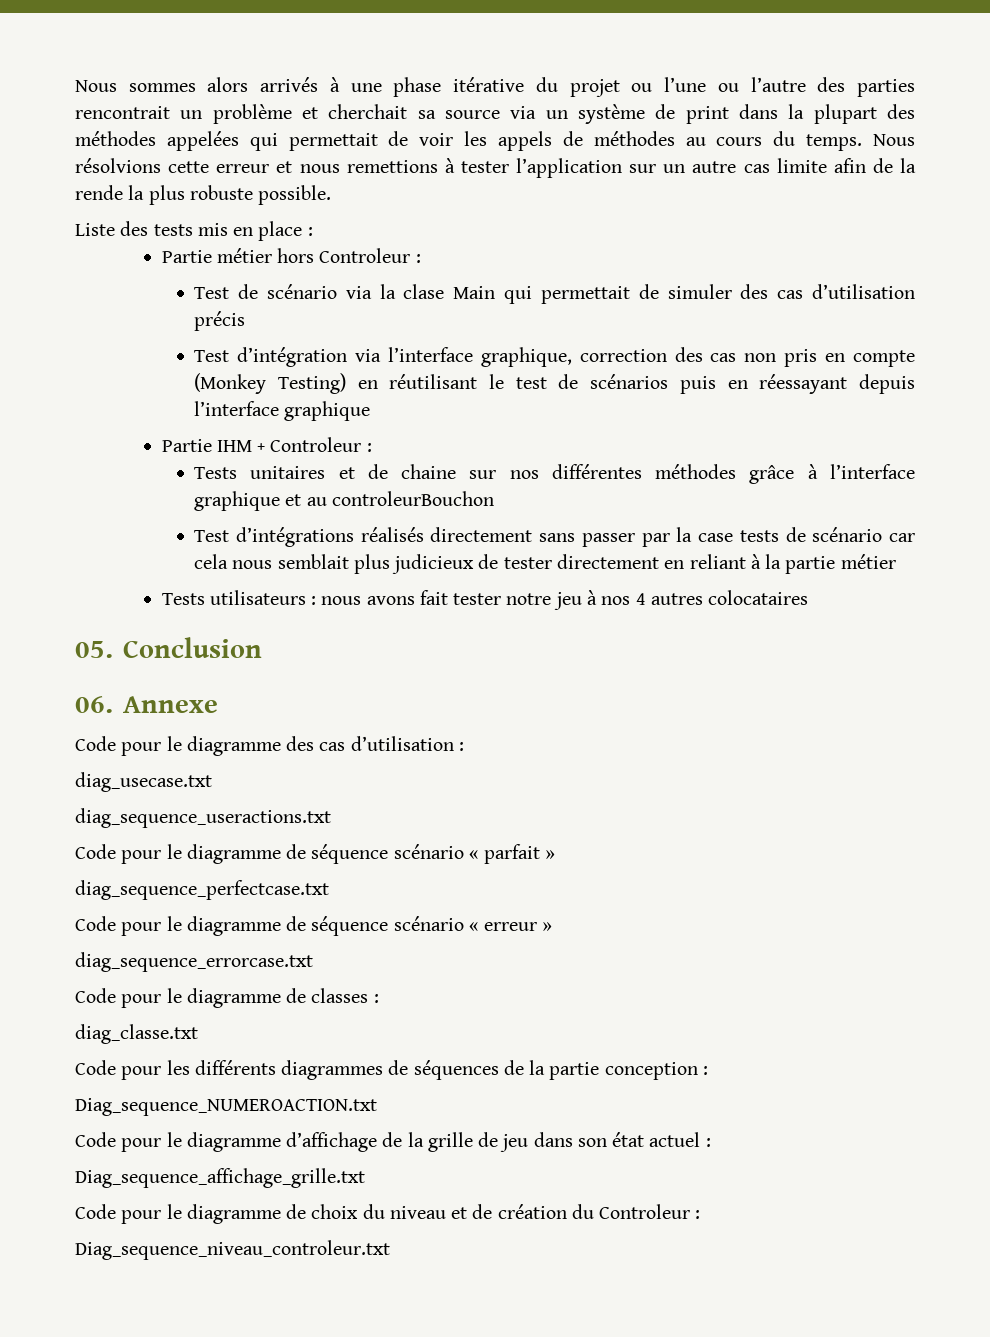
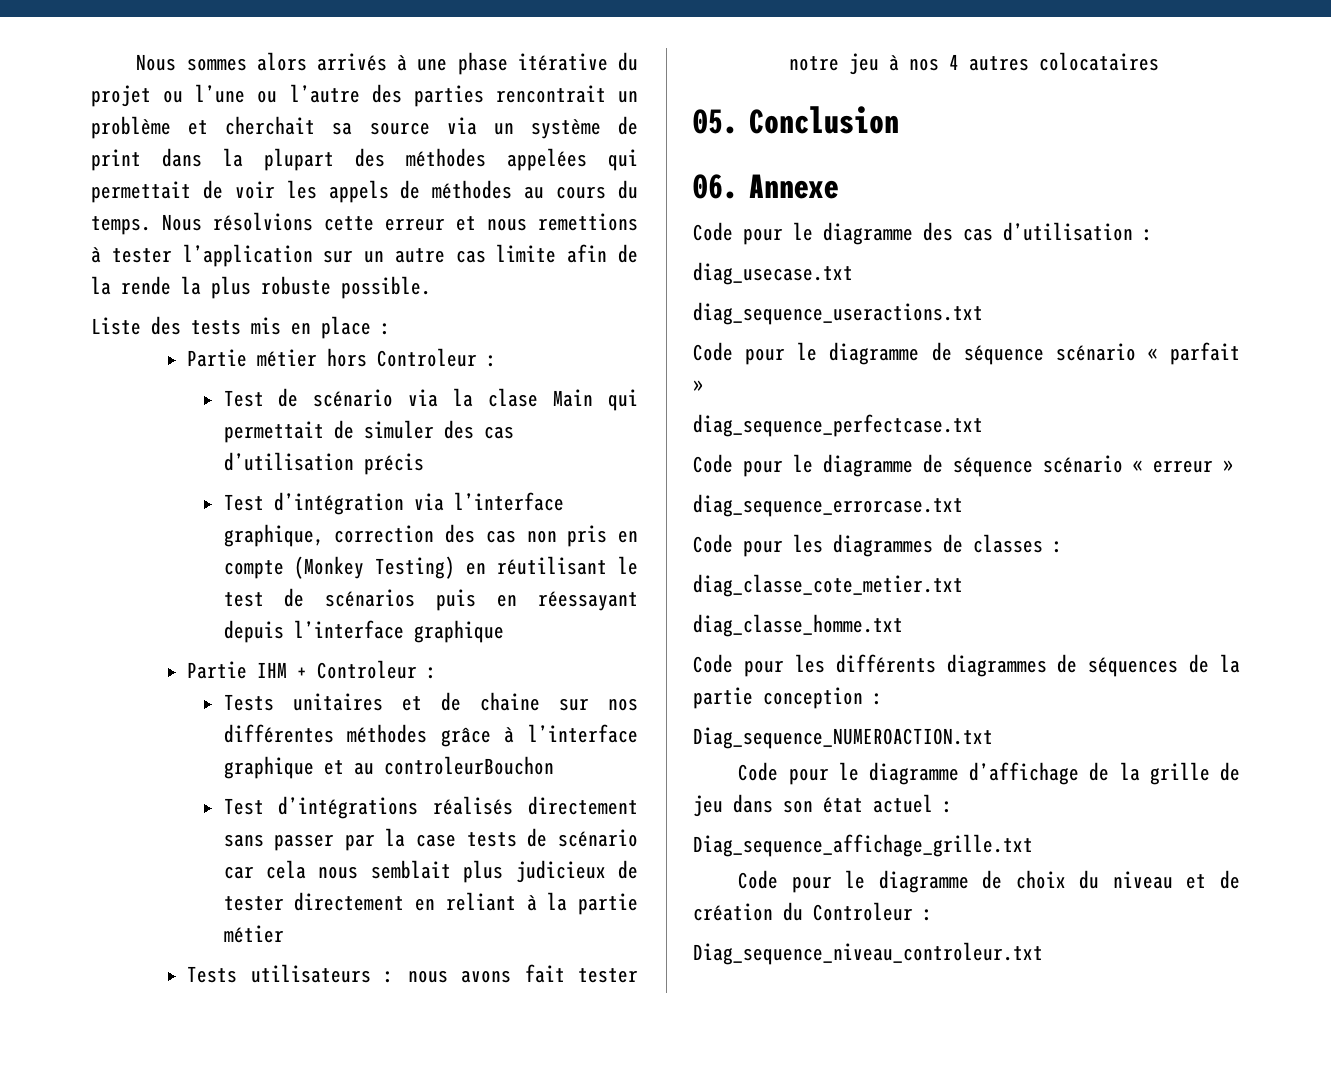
- Code pour le diagramme de classes :
+ Code pour les diagrammes de classes :
- diag_classe.txt
+ diag_classe_cote_metier.txt
+ diag_classe_homme.txt

